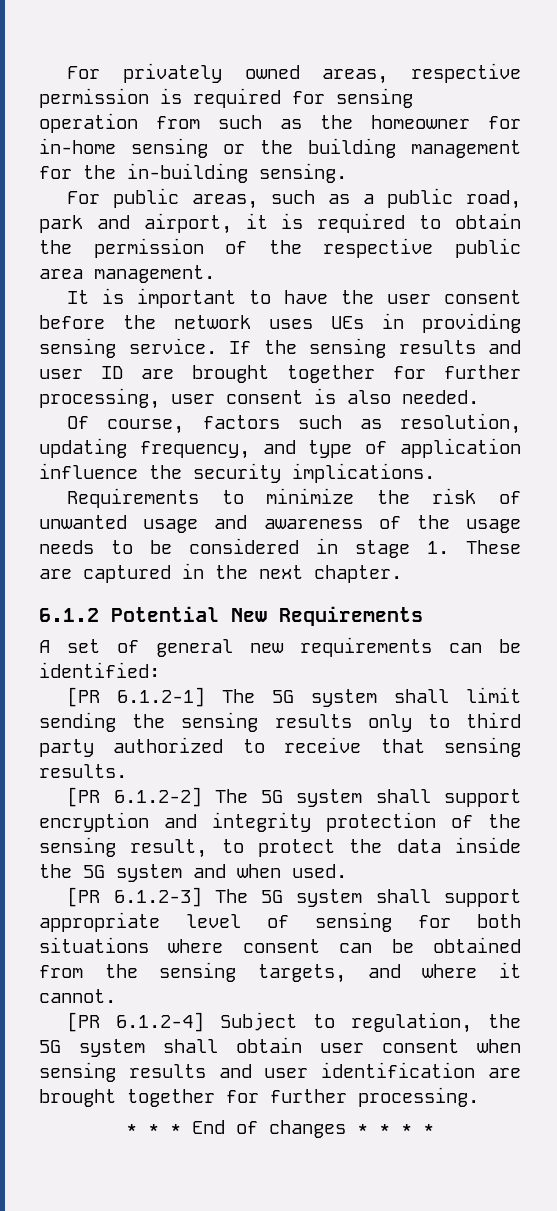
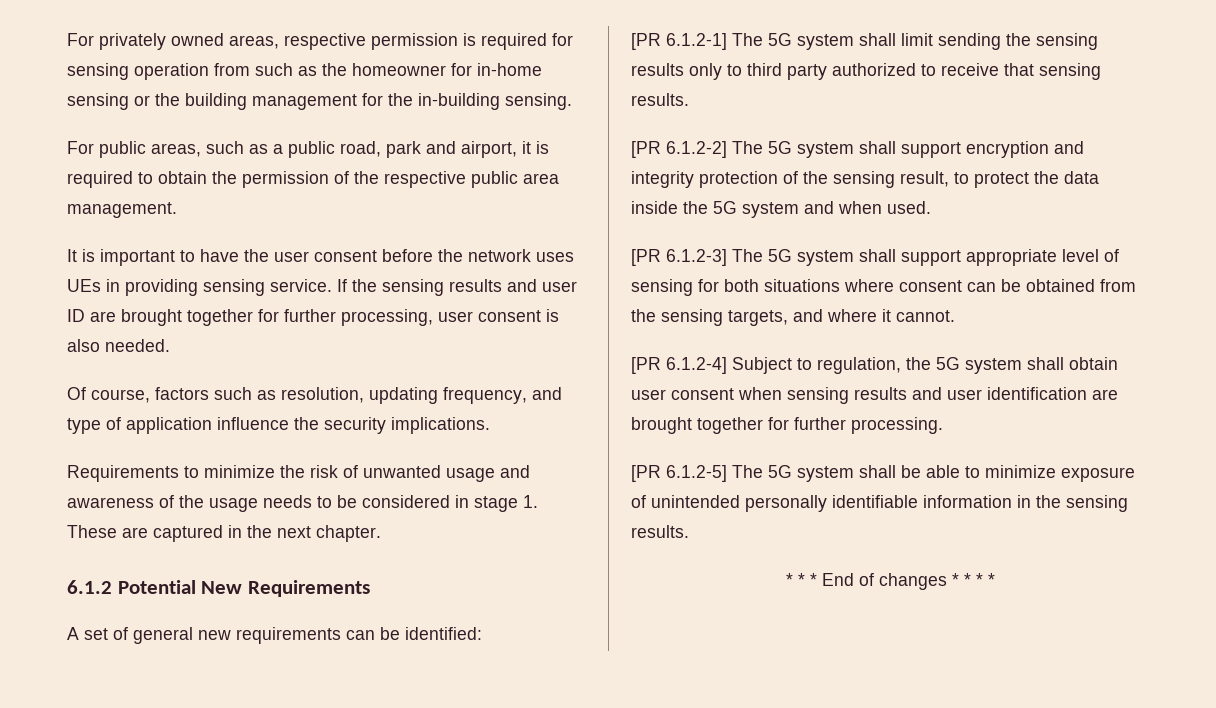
+ [PR 6.1.2-5] The 5G system shall be able to minimize exposure of unintended personally identifiable information in the sensing results.

